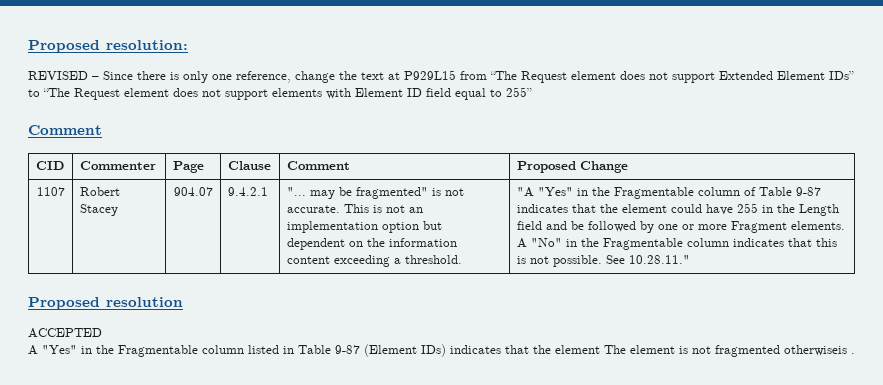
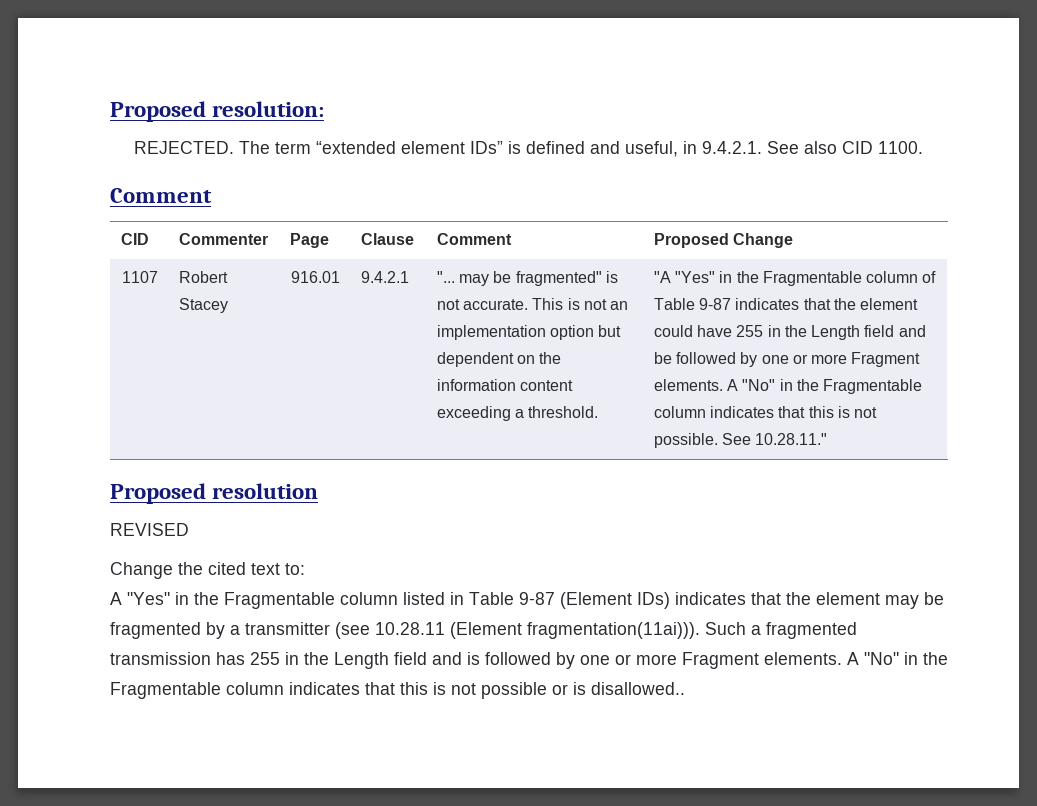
- REVISED – Since there is only one reference, change the text at P929L15 from “The Request element does not support Extended Element IDs” to “The Request element does not support elements with Element ID field equal to 255”
+ REJECTED. The term “extended element IDs” is defined and useful, in 9.4.2.1. See also CID 1100.
- 904.07
+ 916.01
- ACCEPTED
+ REVISED
+ Change the cited text to:
- A "Yes" in the Fragmentable column listed in Table 9-87 (Element IDs) indicates that the element The element is not fragmented otherwiseis .
+ A "Yes" in the Fragmentable column listed in Table 9-87 (Element IDs) indicates that the element may be fragmented by a transmitter (see 10.28.11 (Element fragmentation(11ai))). Such a fragmented transmission has 255 in the Length field and is followed by one or more Fragment elements. A "No" in the Fragmentable column indicates that this is not possible or is disallowed..

